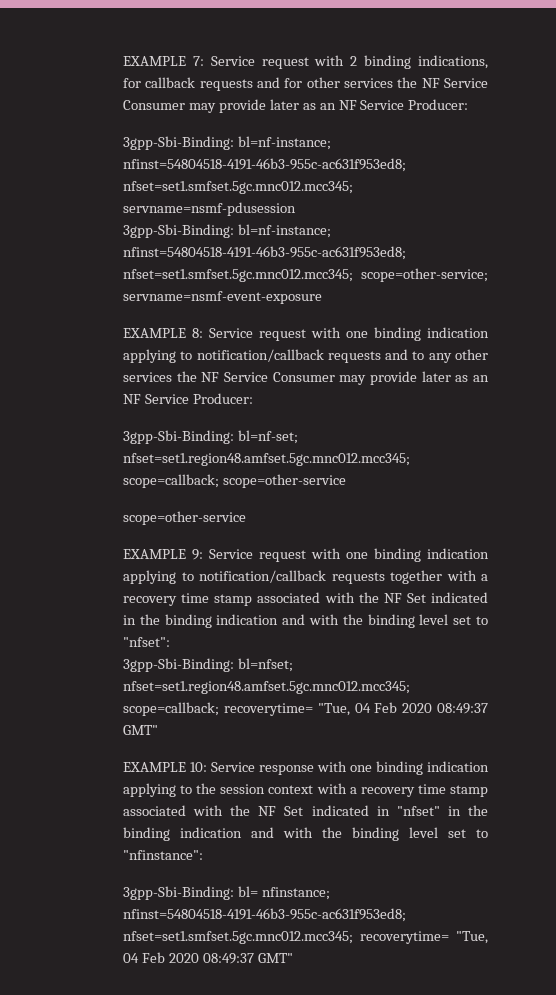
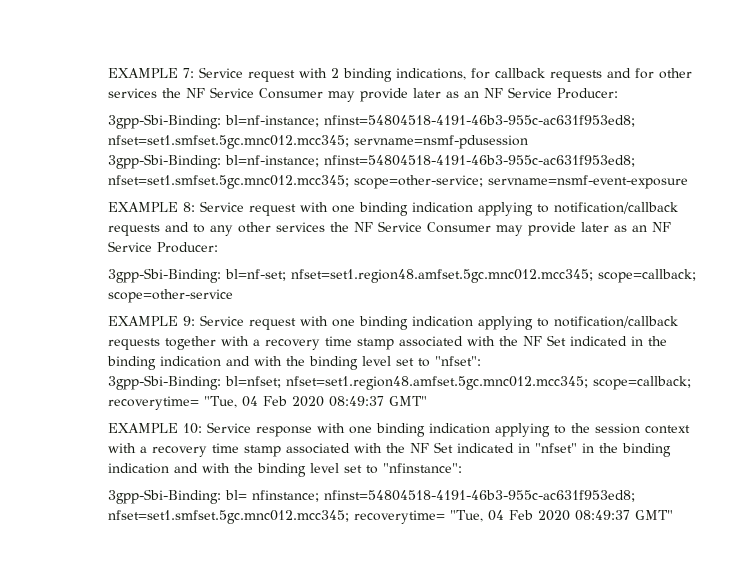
  3gpp-Sbi-Binding: bl=nf-set; nfset=set1.region48.amfset.5gc.mnc012.mcc345; scope=callback; scope=other-service
- scope=other-service

